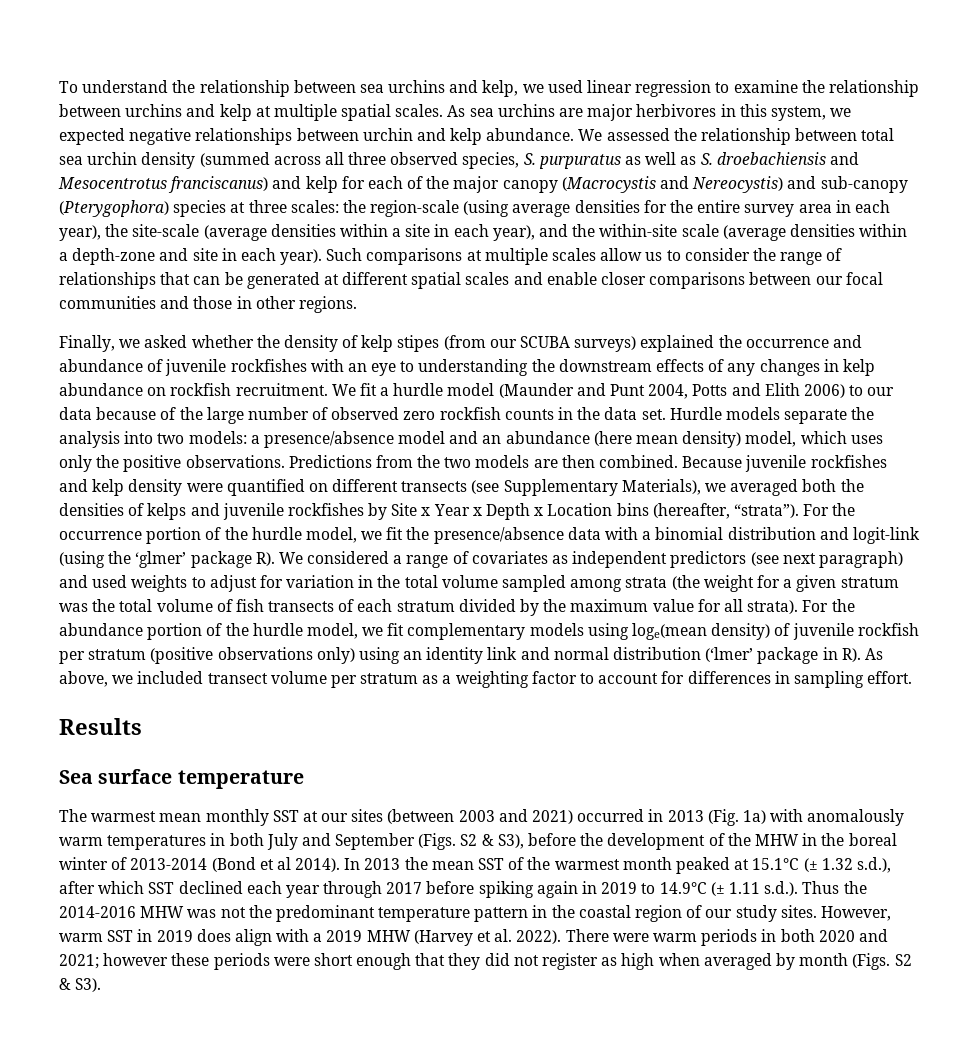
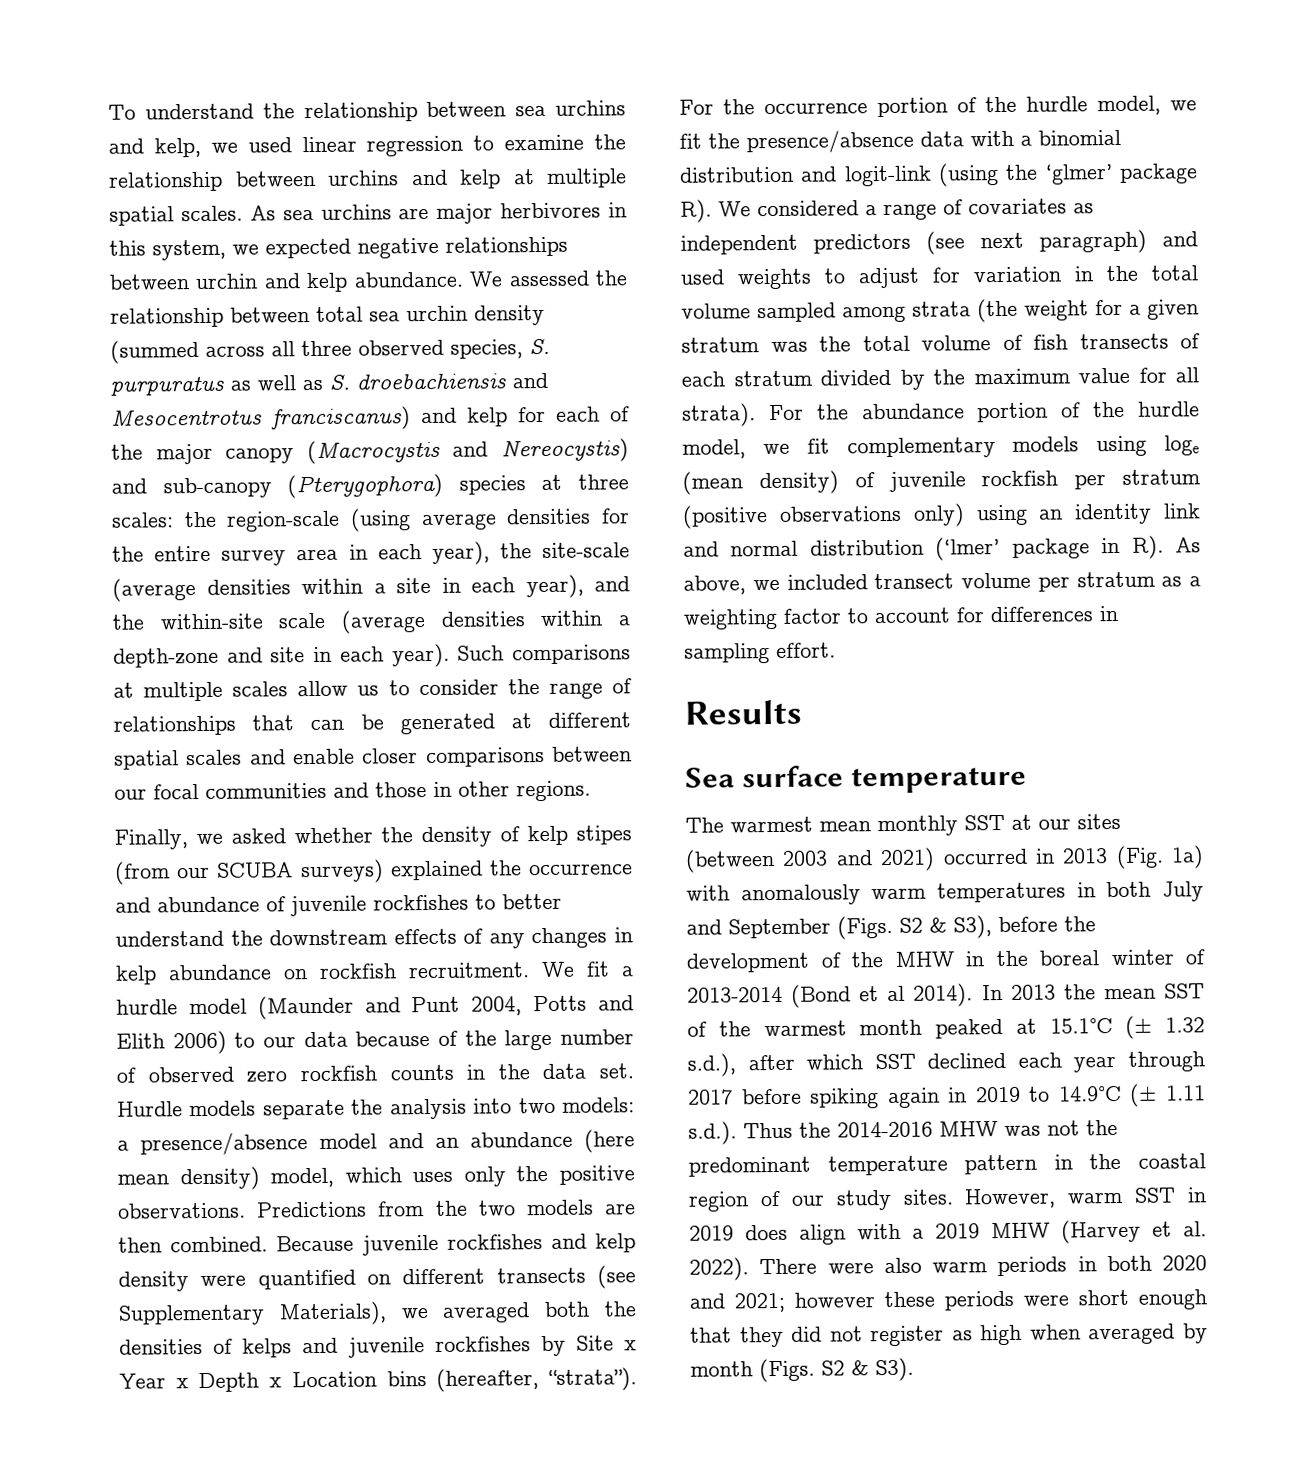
- Finally, we asked whether the density of kelp stipes (from our SCUBA surveys) explained the occurrence and abundance of juvenile rockfishes with an eye to understanding the downstream effects of any changes in kelp abundance on rockfish recruitment.
+ Finally, we asked whether the density of kelp stipes (from our SCUBA surveys) explained the occurrence and abundance of juvenile rockfishes to better understand the downstream effects of any changes in kelp abundance on rockfish recruitment.
- For the abundance portion of the hurdle model, we fit complementary models using loge(mean density) of juvenile rockfish per stratum (positive observations only) using an identity link and normal distribution (‘lmer’ package in R). As above, we included transect volume per stratum as a weighting factor to account for differences in sampling effort.
+ For the abundance portion of the hurdle model, we fit complementary models using loge (mean density) of juvenile rockfish per stratum (positive observations only) using an identity link and normal distribution (‘lmer’ package in R). As above, we included transect volume per stratum as a weighting factor to account for differences in sampling effort.
- There were warm periods in both 2020 and 2021; however these periods were short enough that they did not register as high when averaged by month (Figs. S2 & S3).
+ There were also warm periods in both 2020 and 2021; however these periods were short enough that they did not register as high when averaged by month (Figs. S2 & S3).

